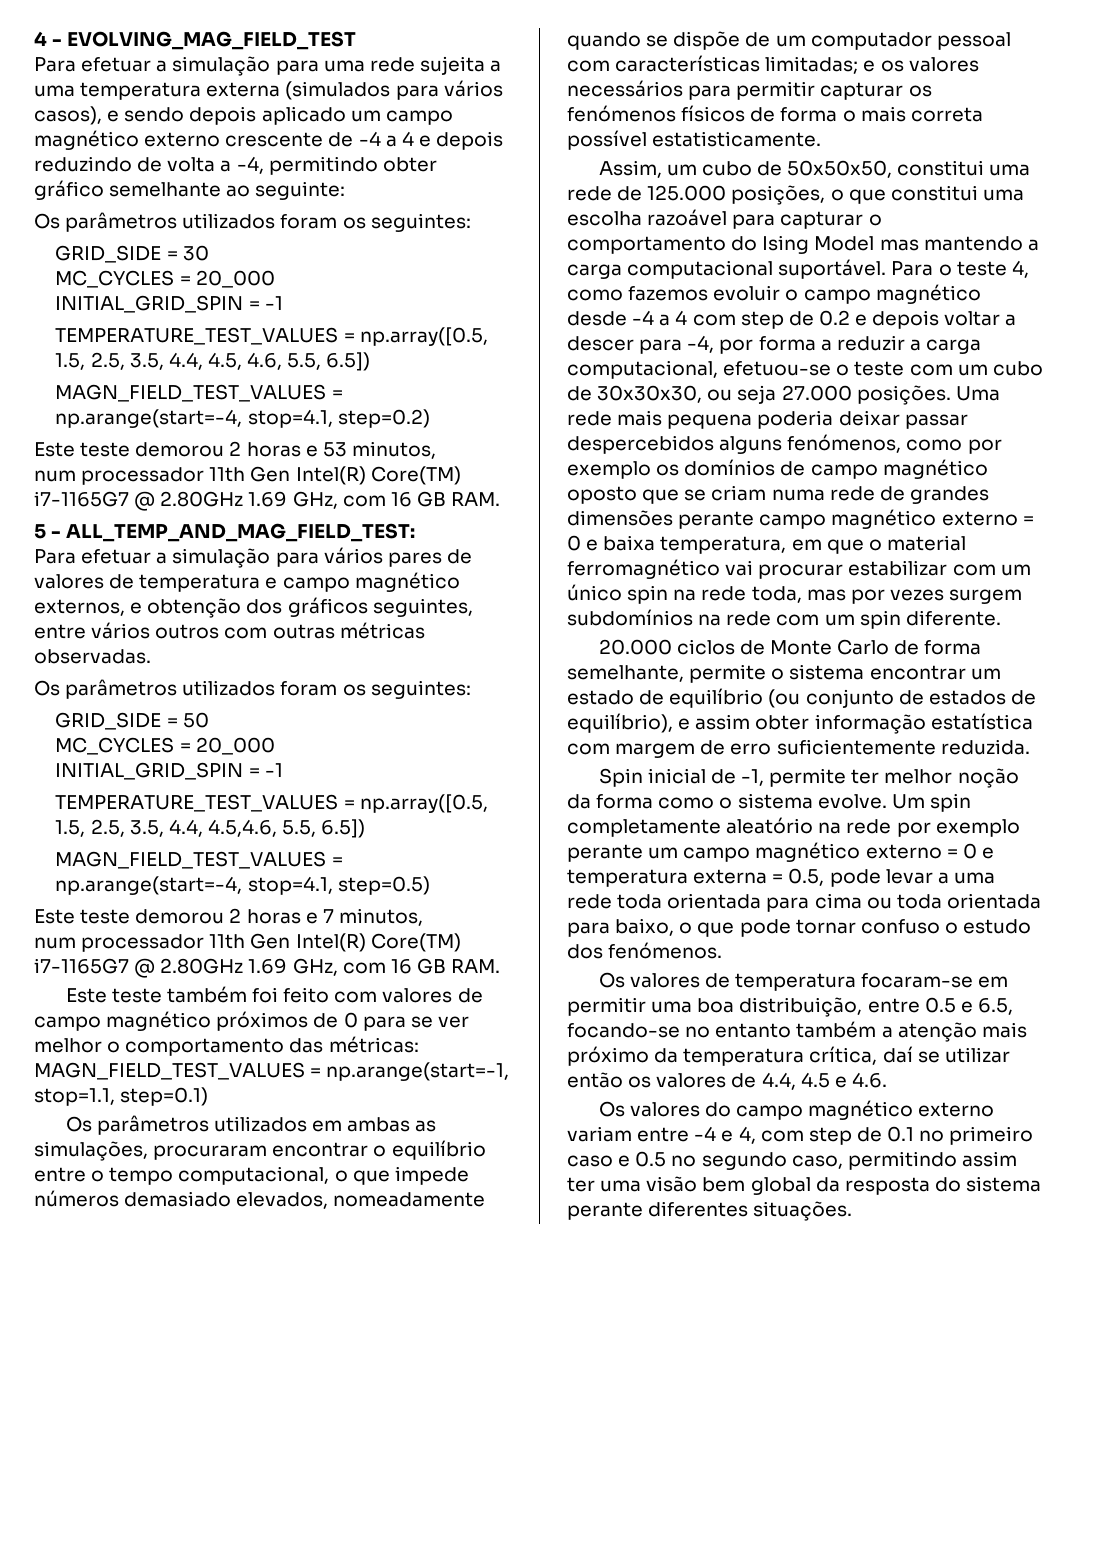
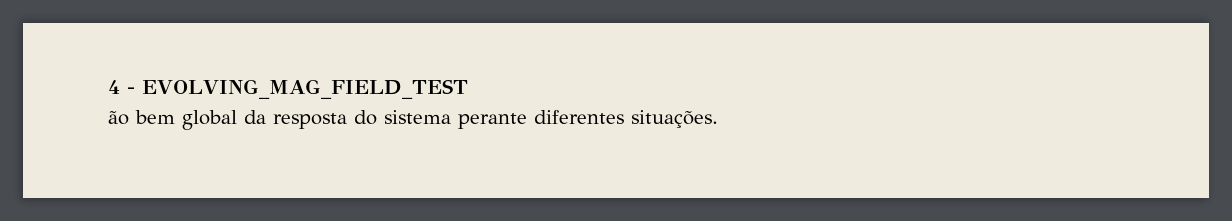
- Para efetuar a simulação para uma rede sujeita a uma temperatura externa (simulados para vários casos), e sendo depois aplicado um campo magnético externo crescente de -4 a 4 e depois reduzindo de volta a -4, permitindo obter gráfico semelhante ao seguinte:
- Os parâmetros utilizados foram os seguintes:
- GRID_SIDE = 30
- MC_CYCLES = 20_000
- INITIAL_GRID_SPIN = -1
- TEMPERATURE_TEST_VALUES = np.array([0.5, 1.5, 2.5, 3.5, 4.4, 4.5, 4.6, 5.5, 6.5])
- MAGN_FIELD_TEST_VALUES = np.arange(start=-4, stop=4.1, step=0.2)
- Este teste demorou 2 horas e 53 minutos,
- num processador 11th Gen Intel(R) Core(TM) i7-1165G7 @ 2.80GHz 1.69 GHz, com 16 GB RAM.
- 5 - ALL_TEMP_AND_MAG_FIELD_TEST:
- Para efetuar a simulação para vários pares de valores de temperatura e campo magnético externos, e obtenção dos gráficos seguintes, entre vários outros com outras métricas observadas.
- Os parâmetros utilizados foram os seguintes:
- GRID_SIDE = 50
- MC_CYCLES = 20_000
- INITIAL_GRID_SPIN = -1
- TEMPERATURE_TEST_VALUES = np.array([0.5, 1.5, 2.5, 3.5, 4.4, 4.5,4.6, 5.5, 6.5])
- MAGN_FIELD_TEST_VALUES = np.arange(start=-4, stop=4.1, step=0.5)
- Este teste demorou 2 horas e 7 minutos,
- num processador 11th Gen Intel(R) Core(TM) i7-1165G7 @ 2.80GHz 1.69 GHz, com 16 GB RAM.
- Este teste também foi feito com valores de campo magnético próximos de 0 para se ver melhor o comportamento das métricas: MAGN_FIELD_TEST_VALUES = np.arange(start=-1, stop=1.1, step=0.1)
- Os parâmetros utilizados em ambas as simulações, procuraram encontrar o equilíbrio entre o tempo computacional, o que impede números demasiado elevados, nomeadamente quando se dispõe de um computador pessoal com características limitadas; e os valores necessários para permitir capturar os fenómenos físicos de forma o mais correta possível estatisticamente.
- Assim, um cubo de 50x50x50, constitui uma rede de 125.000 posições, o que constitui uma escolha razoável para capturar o comportamento do Ising Model mas mantendo a carga computacional suportável. Para o teste 4, como fazemos evoluir o campo magnético desde -4 a 4 com step de 0.2 e depois voltar a descer para -4, por forma a reduzir a carga computacional, efetuou-se o teste com um cubo de 30x30x30, ou seja 27.000 posições. Uma rede mais pequena poderia deixar passar despercebidos alguns fenómenos, como por exemplo os domínios de campo magnético oposto que se criam numa rede de grandes dimensões perante campo magnético externo = 0 e baixa temperatura, em que o material ferromagnético vai procurar estabilizar com um único spin na rede toda, mas por vezes surgem subdomínios na rede com um spin diferente.
- 20.000 ciclos de Monte Carlo de forma semelhante, permite o sistema encontrar um estado de equilíbrio (ou conjunto de estados de equilíbrio), e assim obter informação estatística com margem de erro suficientemente reduzida.
- Spin inicial de -1, permite ter melhor noção da forma como o sistema evolve. Um spin completamente aleatório na rede por exemplo perante um campo magnético externo = 0 e temperatura externa = 0.5, pode levar a uma rede toda orientada para cima ou toda orientada para baixo, o que pode tornar confuso o estudo dos fenómenos.
- Os valores de temperatura focaram-se em permitir uma boa distribuição, entre 0.5 e 6.5, focando-se no entanto também a atenção mais próximo da temperatura crítica, daí se utilizar então os valores de 4.4, 4.5 e 4.6.
- Os valores do campo magnético externo variam entre -4 e 4, com step de 0.1 no primeiro caso e 0.5 no segundo caso, permitindo assim ter uma visão bem global da resposta do sistema perante diferentes situações.
+ ão bem global da resposta do sistema perante diferentes situações.

